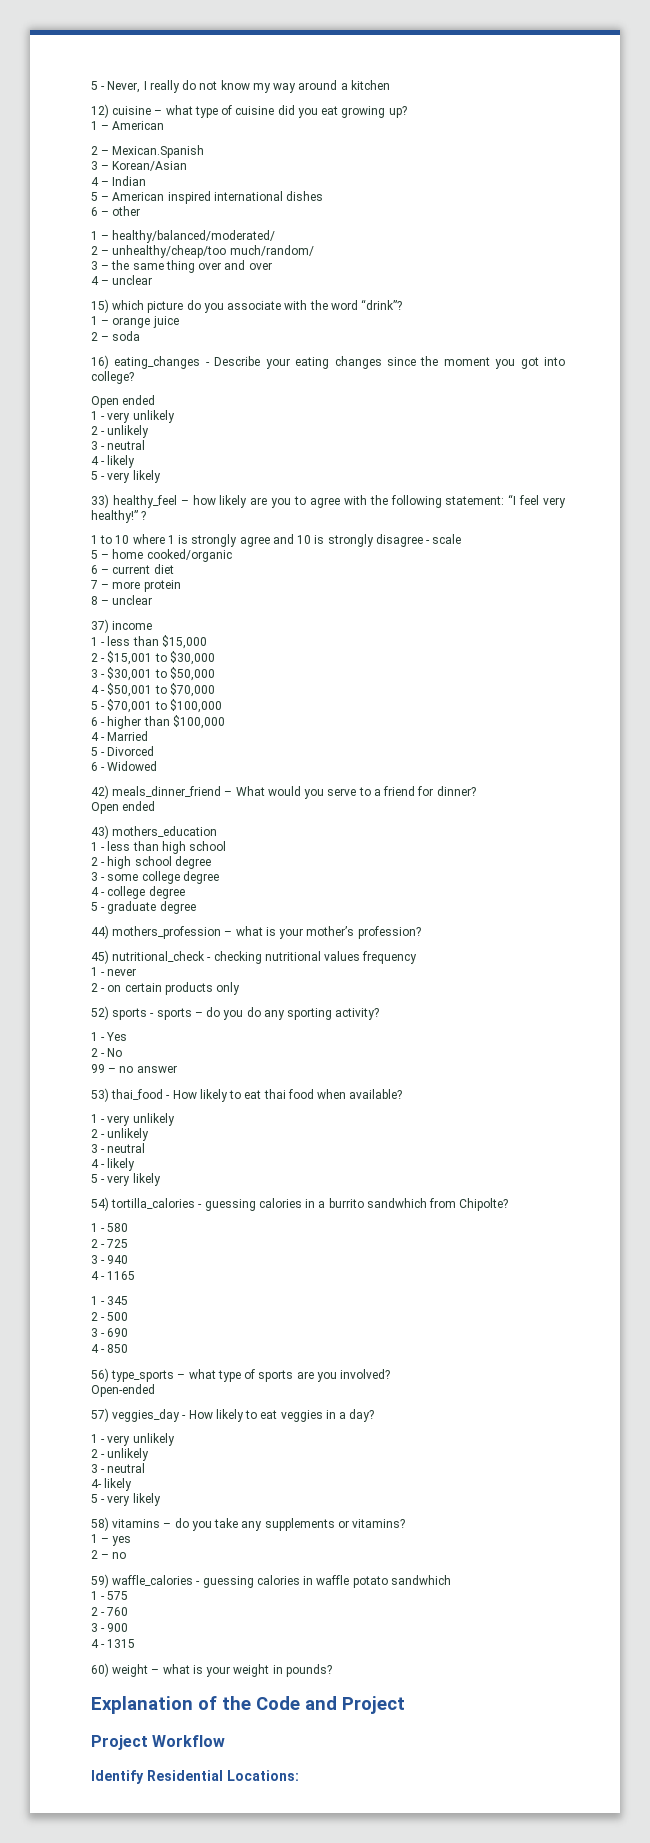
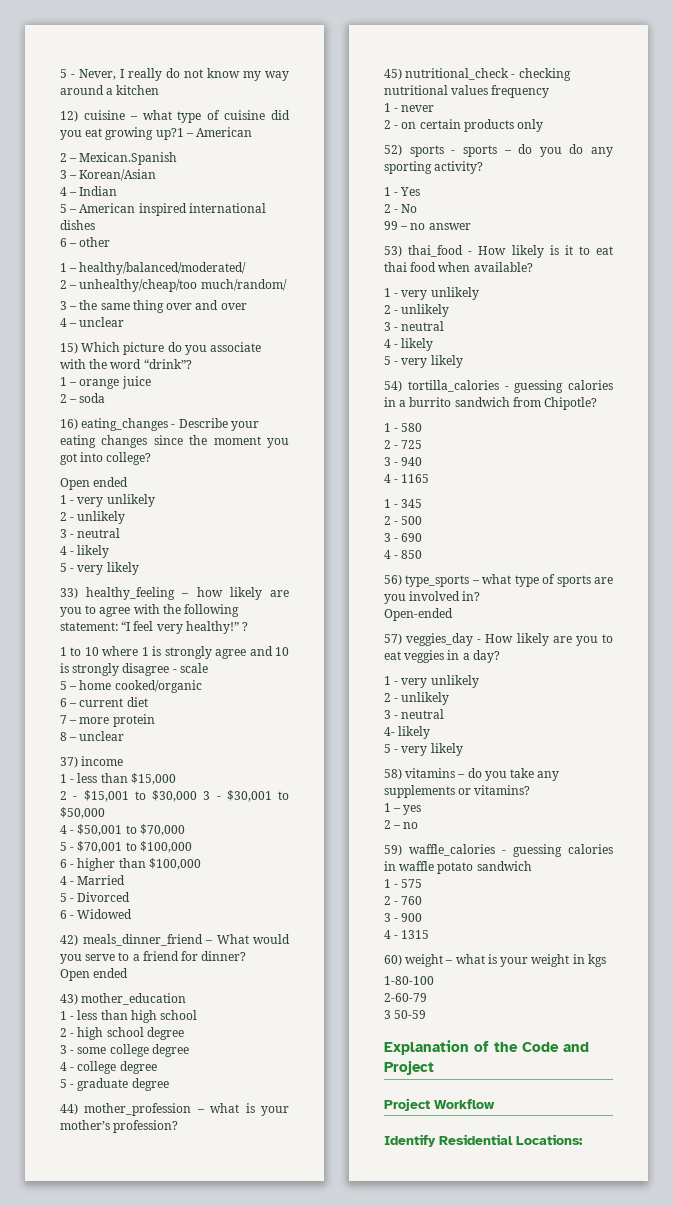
- 12) cuisine – what type of cuisine did you eat growing up?
- 1 – American
+ 12) cuisine – what type of cuisine did you eat growing up?1 – American
- 15) which picture do you associate with the word “drink”?
+ 15) Which picture do you associate with the word “drink”?
- 33) healthy_feel – how likely are you to agree with the following statement: “I feel very healthy!”
+ 33) healthy_feeling – how likely are you to agree with the following statement: “I feel very healthy!”
- 2 - $15,001 to $30,000
- 3 - $30,001 to $50,000
+ 2 - $15,001 to $30,000 3 - $30,001 to $50,000
- 43) mothers_education
+ 43) mother_education
- 44) mothers_profession – what is your mother’s profession?
+ 44) mother_profession – what is your mother’s profession?
- 53) thai_food - How likely to eat thai food when available?
+ 53) thai_food - How likely is it to eat thai food when available?
- 54) tortilla_calories - guessing calories in a burrito sandwhich from Chipolte?
+ 54) tortilla_calories - guessing calories in a burrito sandwich from Chipotle?
- 56) type_sports – what type of sports are you involved?
+ 56) type_sports – what type of sports are you involved in?
- 57) veggies_day - How likely to eat veggies in a day?
+ 57) veggies_day - How likely are you to eat veggies in a day?
- 59) waffle_calories - guessing calories in waffle potato sandwhich
+ 59) waffle_calories - guessing calories in waffle potato sandwich
- 60) weight – what is your weight in pounds?
+ 60) weight – what is your weight in kgs
+ 1-80-100
+ 2-60-79
+ 3 50-59

